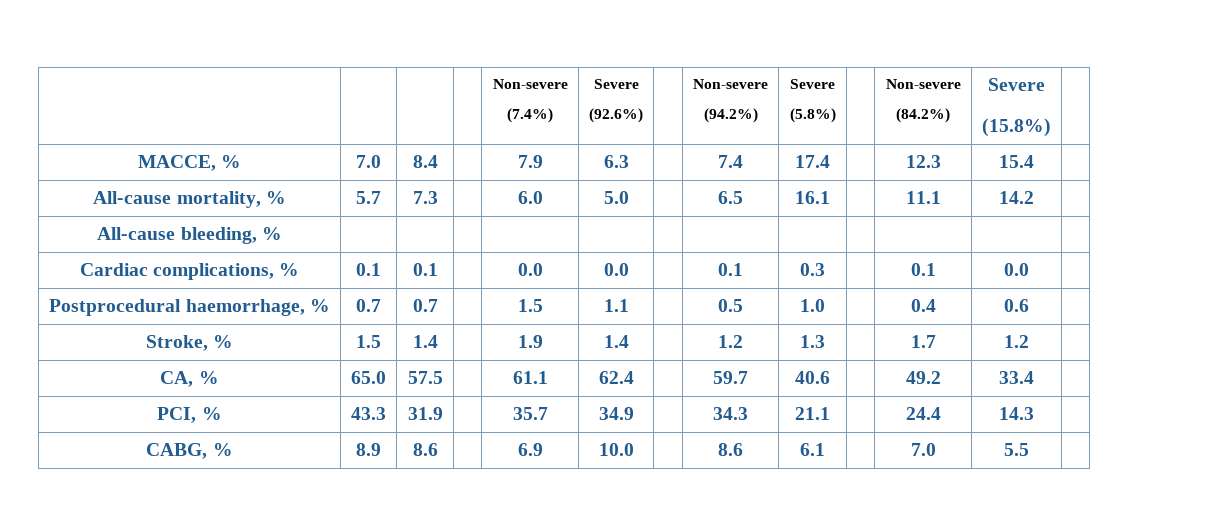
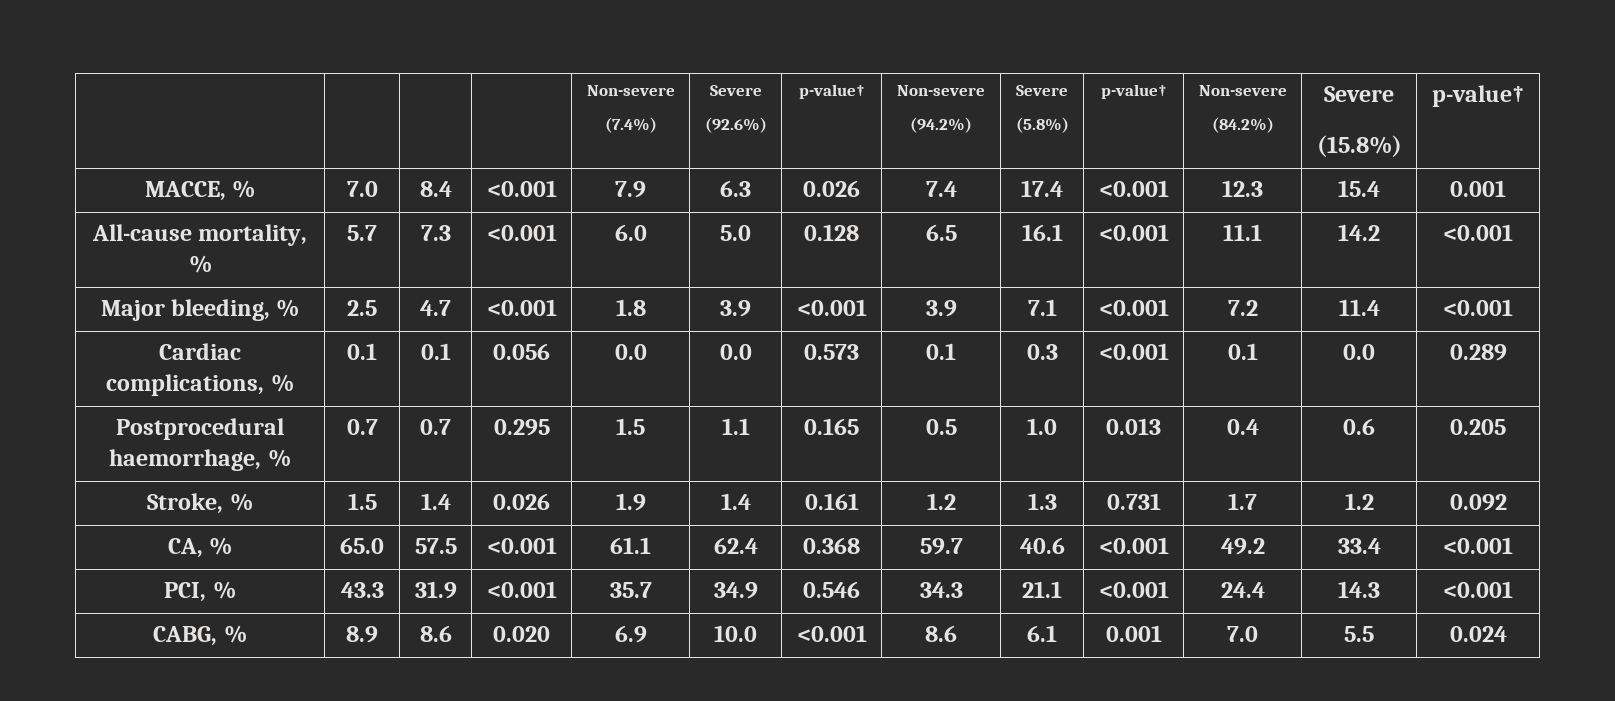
  | | | | Non-severe
  (7.4%) | Severe
- (92.6%) | | Non-severe
+ (92.6%) | p-value† | Non-severe
  (94.2%) | Severe
- (5.8%) | | Non-severe
+ (5.8%) | p-value† | Non-severe
  (84.2%) | Severe
- (15.8%) |
+ (15.8%) | p-value†
- MACCE, % | 7.0 | 8.4 | | 7.9 | 6.3 | | 7.4 | 17.4 | | 12.3 | 15.4 |
+ MACCE, % | 7.0 | 8.4 | <0.001 | 7.9 | 6.3 | 0.026 | 7.4 | 17.4 | <0.001 | 12.3 | 15.4 | 0.001
- All-cause mortality, % | 5.7 | 7.3 | | 6.0 | 5.0 | | 6.5 | 16.1 | | 11.1 | 14.2 |
- All-cause bleeding, % | | | | | | | | | | | |
+ All-cause mortality, % | 5.7 | 7.3 | <0.001 | 6.0 | 5.0 | 0.128 | 6.5 | 16.1 | <0.001 | 11.1 | 14.2 | <0.001
+ Major bleeding, % | 2.5 | 4.7 | <0.001 | 1.8 | 3.9 | <0.001 | 3.9 | 7.1 | <0.001 | 7.2 | 11.4 | <0.001
- Cardiac complications, % | 0.1 | 0.1 | | 0.0 | 0.0 | | 0.1 | 0.3 | | 0.1 | 0.0 |
+ Cardiac complications, % | 0.1 | 0.1 | 0.056 | 0.0 | 0.0 | 0.573 | 0.1 | 0.3 | <0.001 | 0.1 | 0.0 | 0.289
- Postprocedural haemorrhage, % | 0.7 | 0.7 | | 1.5 | 1.1 | | 0.5 | 1.0 | | 0.4 | 0.6 |
+ Postprocedural haemorrhage, % | 0.7 | 0.7 | 0.295 | 1.5 | 1.1 | 0.165 | 0.5 | 1.0 | 0.013 | 0.4 | 0.6 | 0.205
- Stroke, % | 1.5 | 1.4 | | 1.9 | 1.4 | | 1.2 | 1.3 | | 1.7 | 1.2 |
+ Stroke, % | 1.5 | 1.4 | 0.026 | 1.9 | 1.4 | 0.161 | 1.2 | 1.3 | 0.731 | 1.7 | 1.2 | 0.092
- CA, % | 65.0 | 57.5 | | 61.1 | 62.4 | | 59.7 | 40.6 | | 49.2 | 33.4 |
+ CA, % | 65.0 | 57.5 | <0.001 | 61.1 | 62.4 | 0.368 | 59.7 | 40.6 | <0.001 | 49.2 | 33.4 | <0.001
- PCI, % | 43.3 | 31.9 | | 35.7 | 34.9 | | 34.3 | 21.1 | | 24.4 | 14.3 |
+ PCI, % | 43.3 | 31.9 | <0.001 | 35.7 | 34.9 | 0.546 | 34.3 | 21.1 | <0.001 | 24.4 | 14.3 | <0.001
- CABG, % | 8.9 | 8.6 | | 6.9 | 10.0 | | 8.6 | 6.1 | | 7.0 | 5.5 |
+ CABG, % | 8.9 | 8.6 | 0.020 | 6.9 | 10.0 | <0.001 | 8.6 | 6.1 | 0.001 | 7.0 | 5.5 | 0.024

